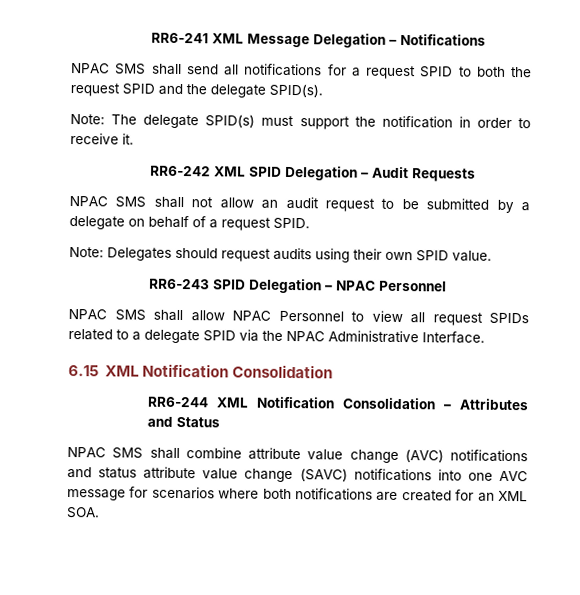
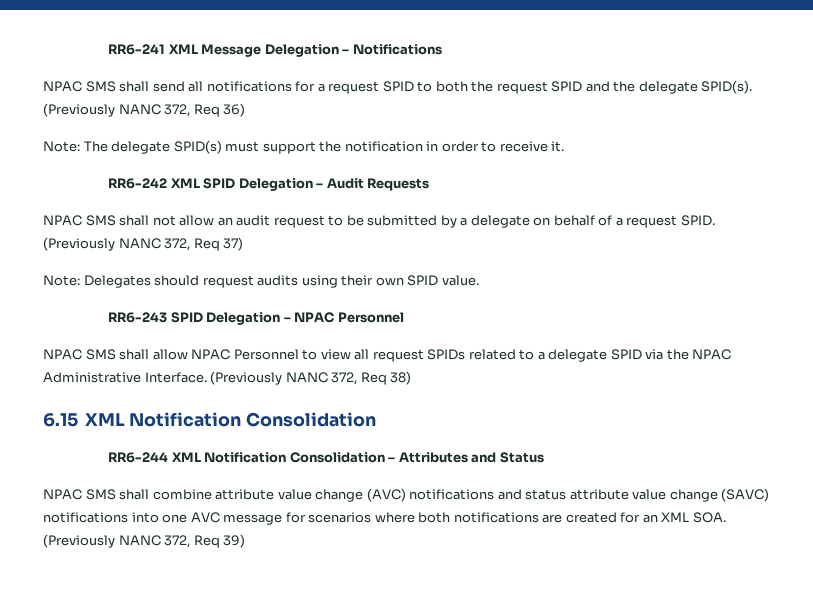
+ (Previously NANC 372, Req 36)
+ (Previously NANC 372, Req 37)
+ (Previously NANC 372, Req 38)
- NPAC SMS shall combine attribute value change (AVC) notifications and status attribute value change (SAVC) notifications into one AVC message for scenarios where both notifications are created for an XML SOA.
+ NPAC SMS shall combine attribute value change (AVC) notifications and status attribute value change (SAVC) notifications into one AVC message for scenarios where both notifications are created for an XML SOA. (Previously NANC 372, Req 39)

